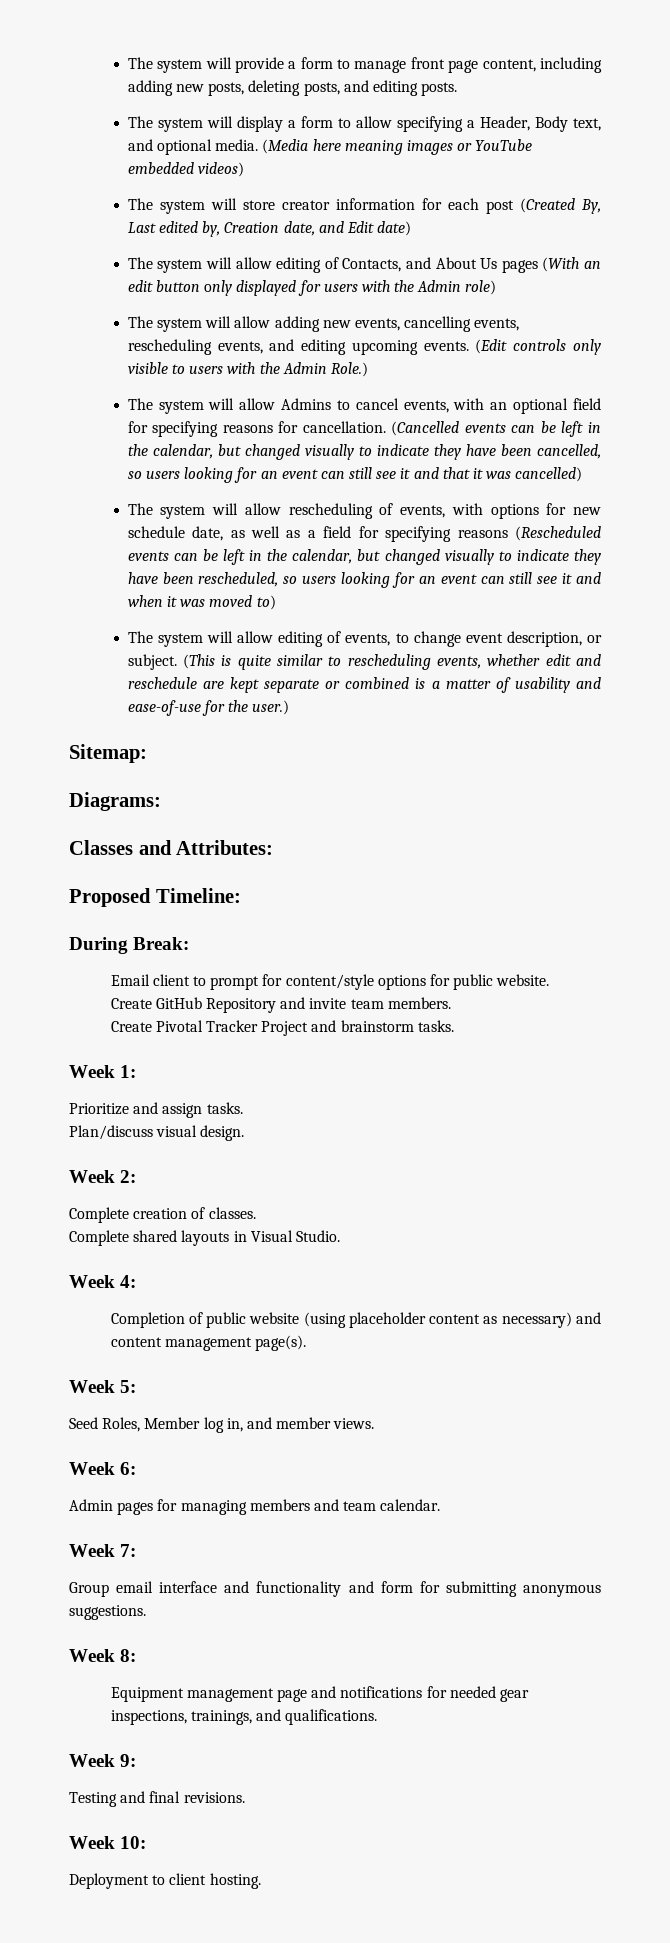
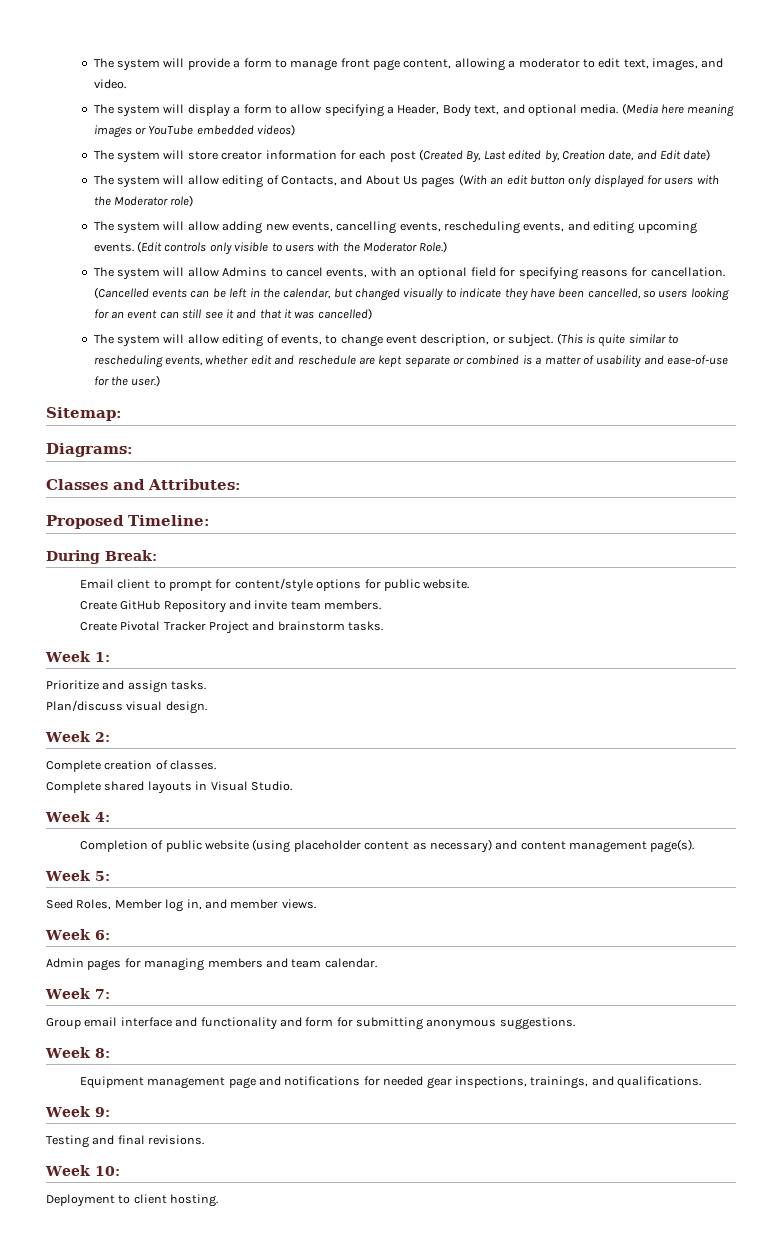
- The system will provide a form to manage front page content, including adding new posts, deleting posts, and editing posts.
+ The system will provide a form to manage front page content, allowing a moderator to edit text, images, and video.
- The system will allow editing of Contacts, and About Us pages (With an edit button only displayed for users with the Admin role)
+ The system will allow editing of Contacts, and About Us pages (With an edit button only displayed for users with the Moderator role)
- (Edit controls only visible to users with the Admin Role.)
+ (Edit controls only visible to users with the Moderator Role.)
- The system will allow rescheduling of events, with options for new schedule date, as well as a field for specifying reasons (Rescheduled events can be left in the calendar, but changed visually to indicate they have been rescheduled, so users looking for an event can still see it and when it was moved to)

